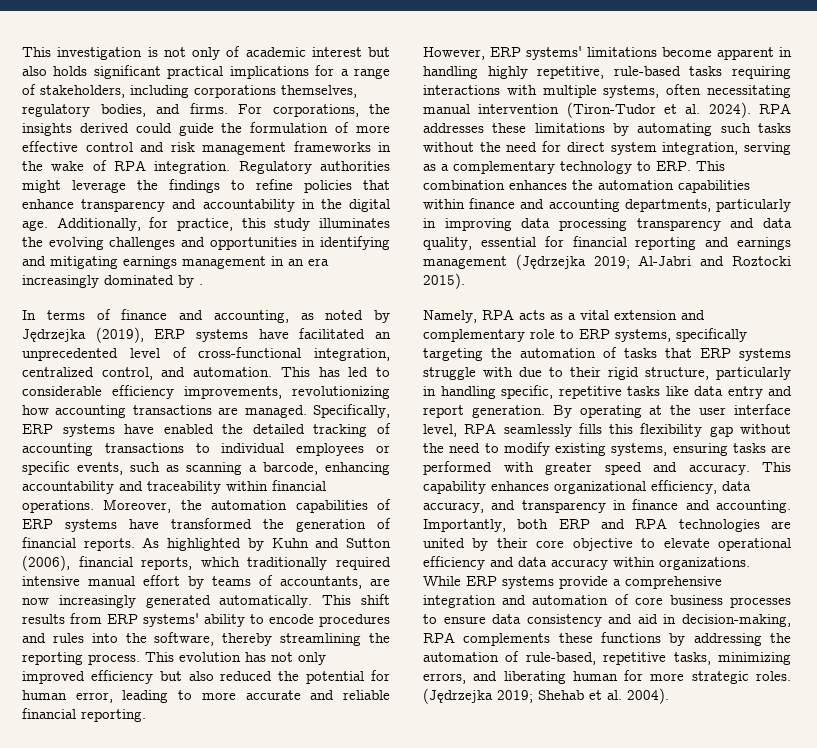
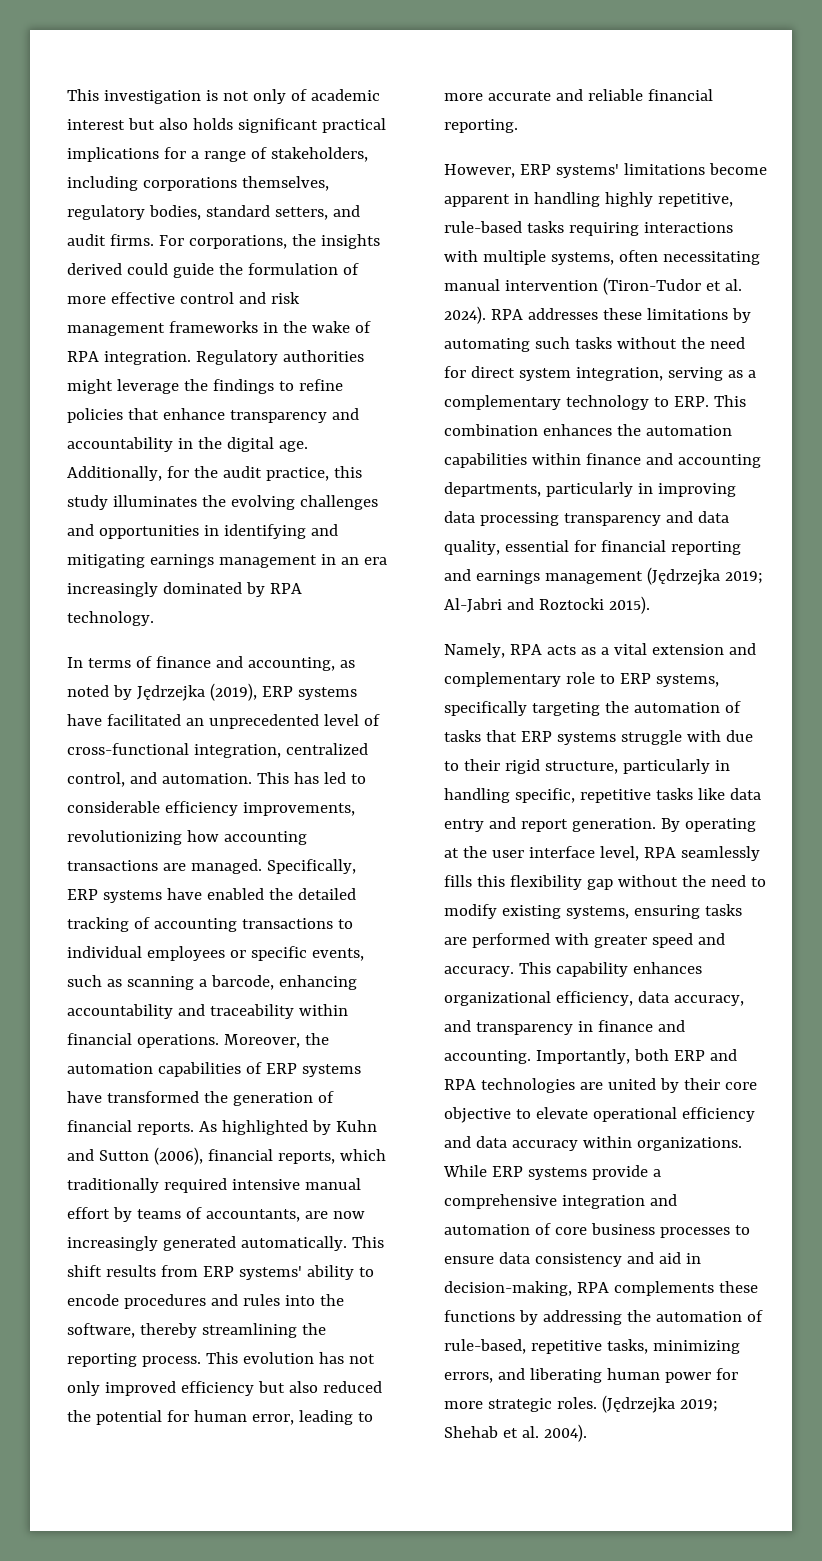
- This investigation is not only of academic interest but also holds significant practical implications for a range of stakeholders, including corporations themselves, regulatory bodies, and firms.
+ This investigation is not only of academic interest but also holds significant practical implications for a range of stakeholders, including corporations themselves, regulatory bodies, standard setters, and audit firms.
- Additionally, for practice, this study illuminates the evolving challenges and opportunities in identifying and mitigating earnings management in an era increasingly dominated by .
+ Additionally, for the audit practice, this study illuminates the evolving challenges and opportunities in identifying and mitigating earnings management in an era increasingly dominated by RPA technology.
- While ERP systems provide a comprehensive integration and automation of core business processes to ensure data consistency and aid in decision-making, RPA complements these functions by addressing the automation of rule-based, repetitive tasks, minimizing errors, and liberating human for more strategic roles.
+ While ERP systems provide a comprehensive integration and automation of core business processes to ensure data consistency and aid in decision-making, RPA complements these functions by addressing the automation of rule-based, repetitive tasks, minimizing errors, and liberating human power for more strategic roles.

